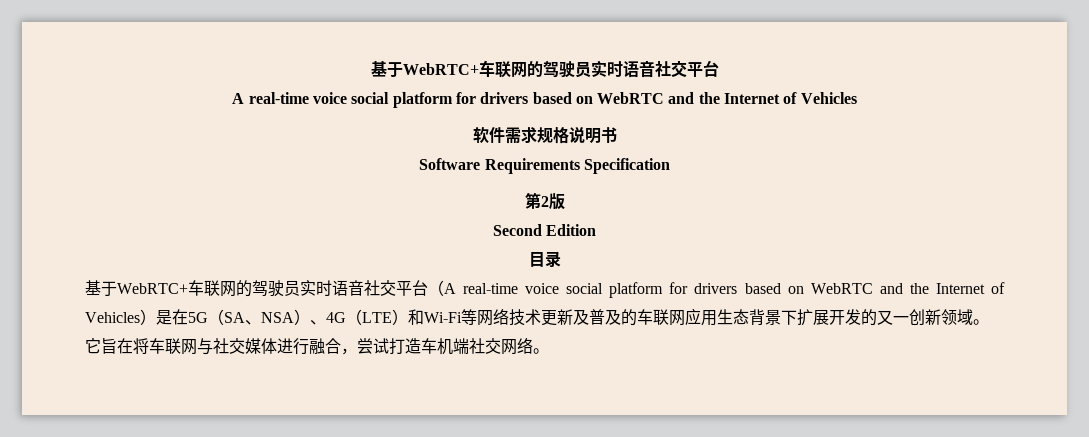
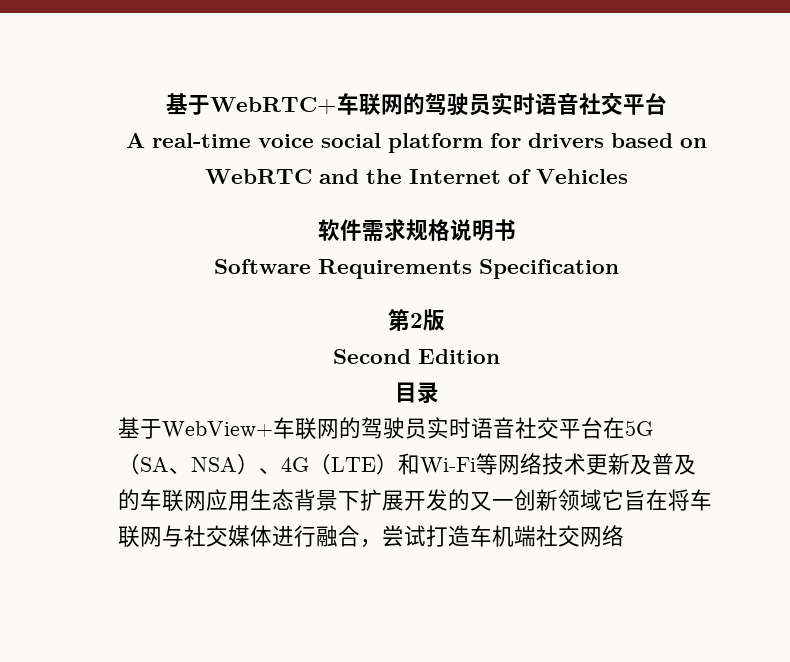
- 基于WebRTC+车联网的驾驶员实时语音社交平台（A real-time voice social platform for drivers based on WebRTC and the Internet of Vehicles）是在5G（SA、NSA）、4G（LTE）和Wi-Fi等网络技术更新及普及的车联网应用生态背景下扩展开发的又一创新领域。它旨在将车联网与社交媒体进行融合，尝试打造车机端社交网络。
+ 基于WebView+车联网的驾驶员实时语音社交平台在5G（SA、NSA）、4G（LTE）和Wi-Fi等网络技术更新及普及的车联网应用生态背景下扩展开发的又一创新领域它旨在将车联网与社交媒体进行融合，尝试打造车机端社交网络

